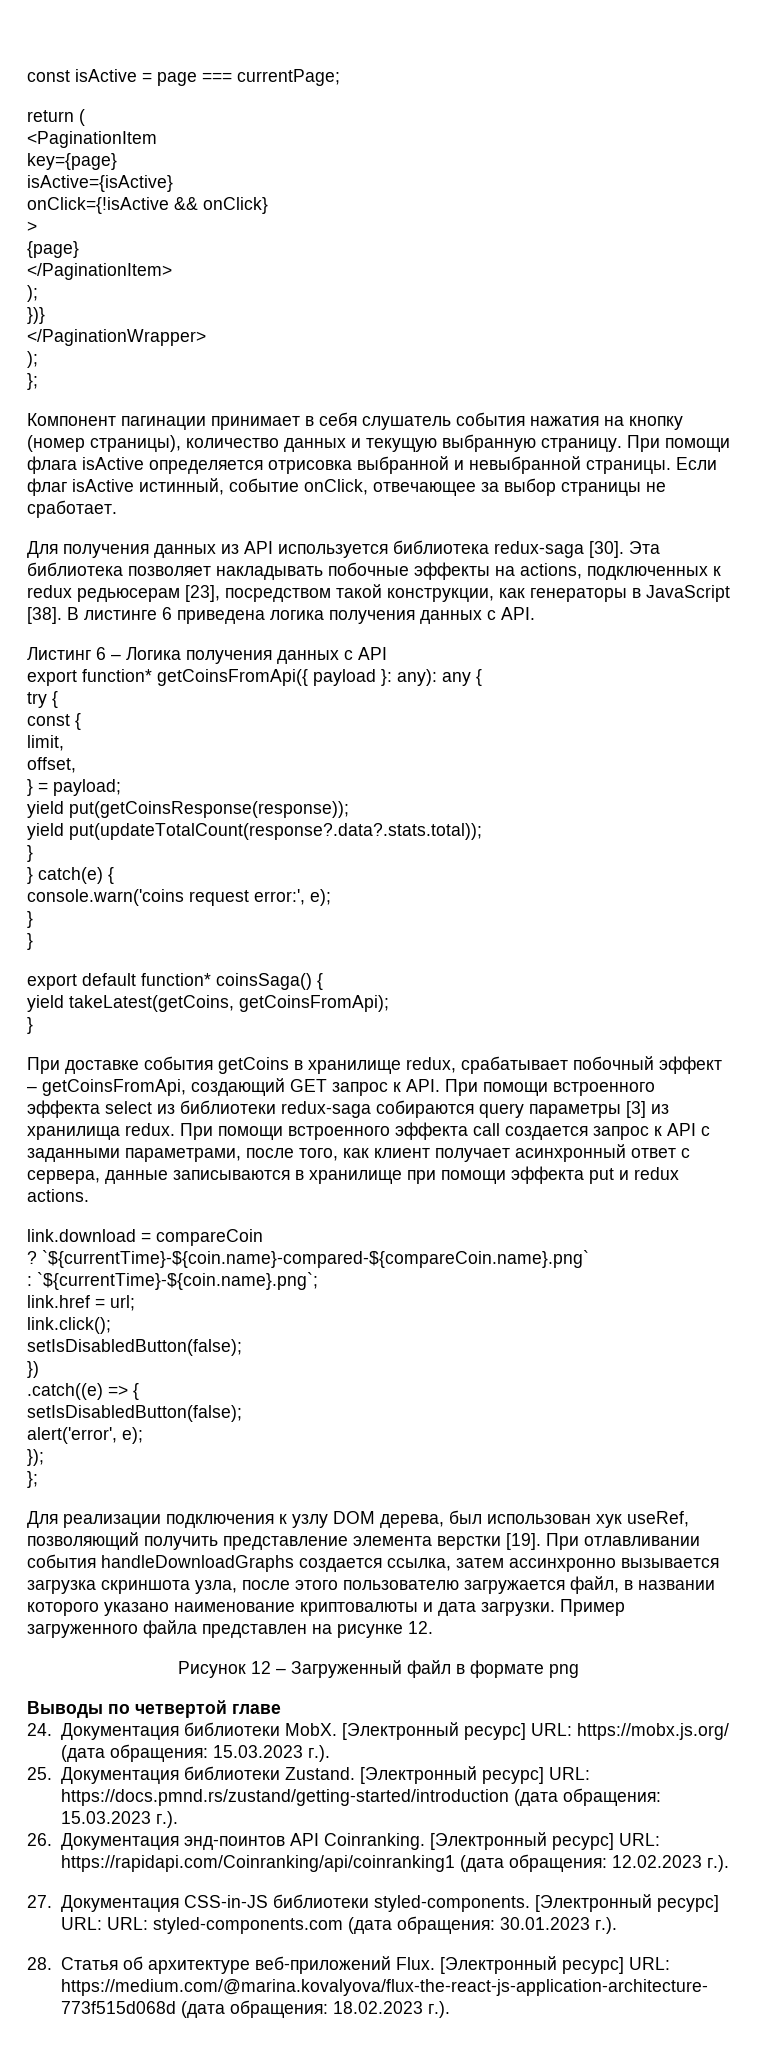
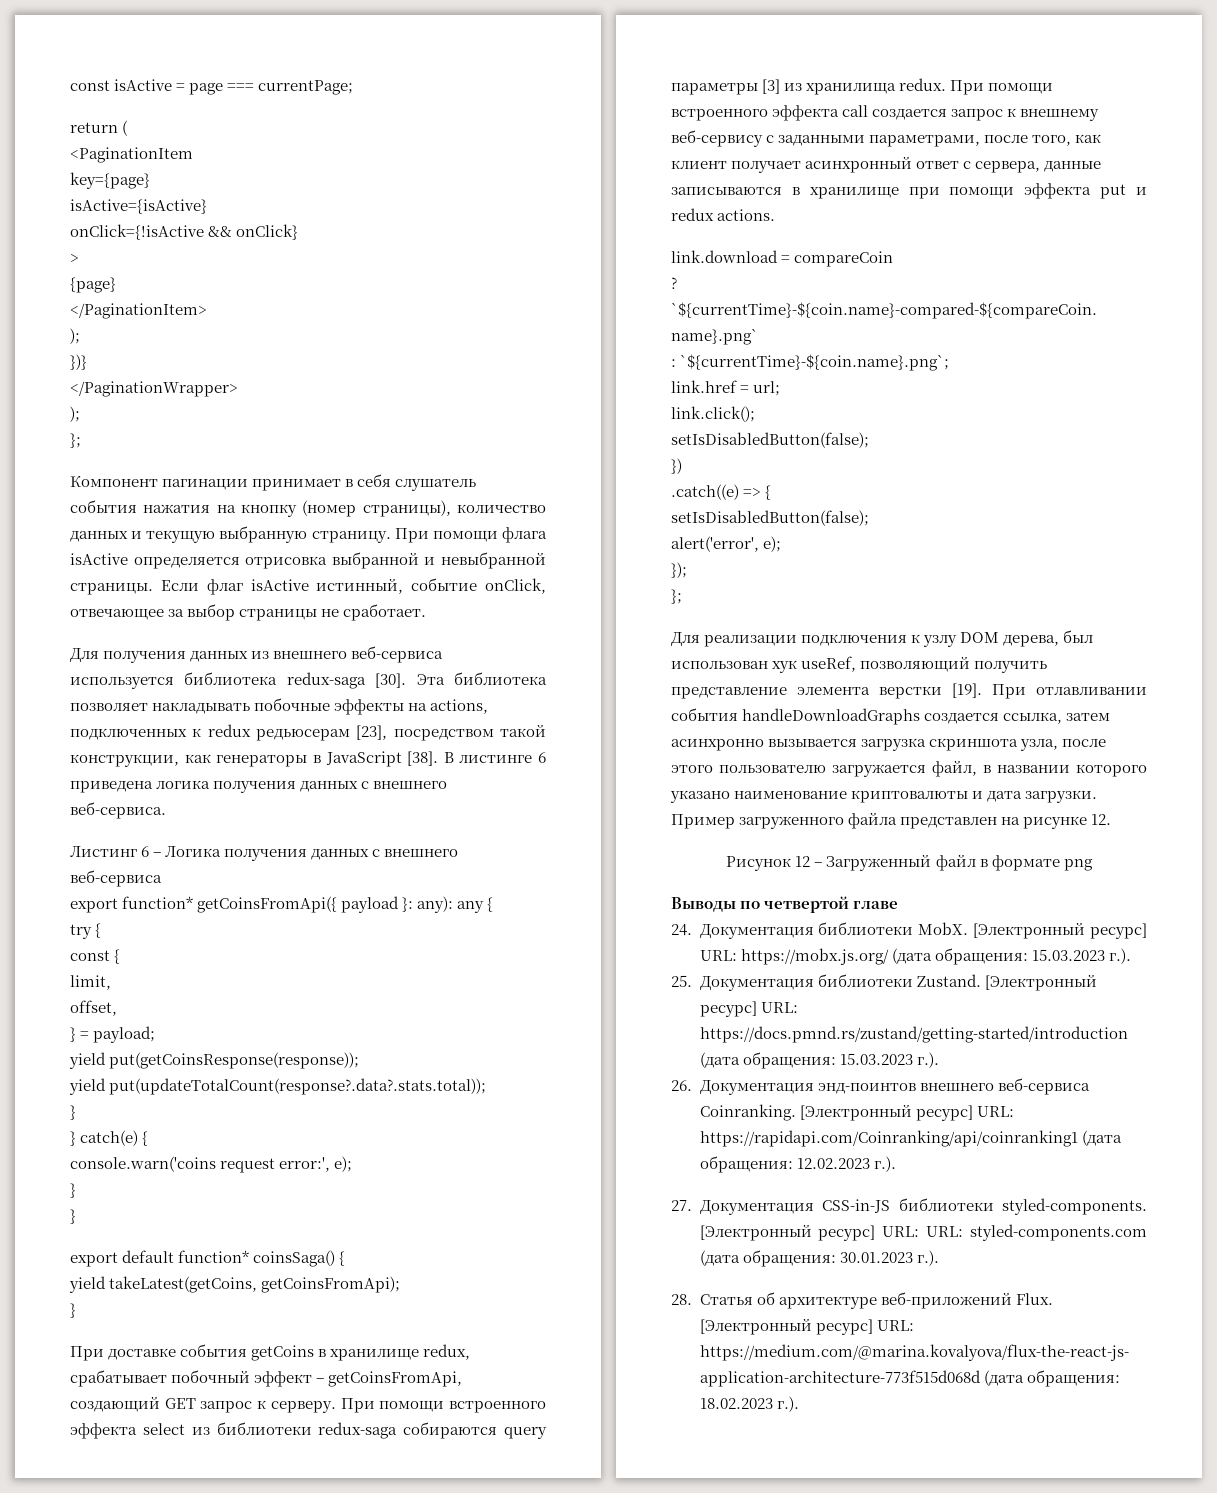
- Для получения данных из API используется библиотека redux-saga [30].
+ Для получения данных из внешнего веб-сервиса используется библиотека redux-saga [30].
- В листинге 6 приведена логика получения данных с API.
+ В листинге 6 приведена логика получения данных с внешнего веб-сервиса.
- Листинг 6 – Логика получения данных с API
+ Листинг 6 – Логика получения данных с внешнего веб-сервиса
- При доставке события getCoins в хранилище redux, срабатывает побочный эффект – getCoinsFromApi, создающий GET запрос к API. При помощи встроенного эффекта select из библиотеки redux-saga собираются query параметры [3] из хранилища redux.
+ При доставке события getCoins в хранилище redux, срабатывает побочный эффект – getCoinsFromApi, создающий GET запрос к серверу. При помощи встроенного эффекта select из библиотеки redux-saga собираются query параметры [3] из хранилища redux.
- При помощи встроенного эффекта call создается запрос к API с заданными параметрами, после того, как клиент получает асинхронный ответ с сервера, данные записываются в хранилище при помощи эффекта put и redux actions.
+ При помощи встроенного эффекта call создается запрос к внешнему веб-сервису с заданными параметрами, после того, как клиент получает асинхронный ответ с сервера, данные записываются в хранилище при помощи эффекта put и redux actions.
- При отлавливании события handleDownloadGraphs создается ссылка, затем ассинхронно вызывается загрузка скриншота узла, после этого пользователю загружается файл, в названии которого указано наименование криптовалюты и дата загрузки.
+ При отлавливании события handleDownloadGraphs создается ссылка, затем асинхронно вызывается загрузка скриншота узла, после этого пользователю загружается файл, в названии которого указано наименование криптовалюты и дата загрузки.
- 26. Документация энд-поинтов API Coinranking.
+ 26. Документация энд-поинтов внешнего веб-сервиса Coinranking.

